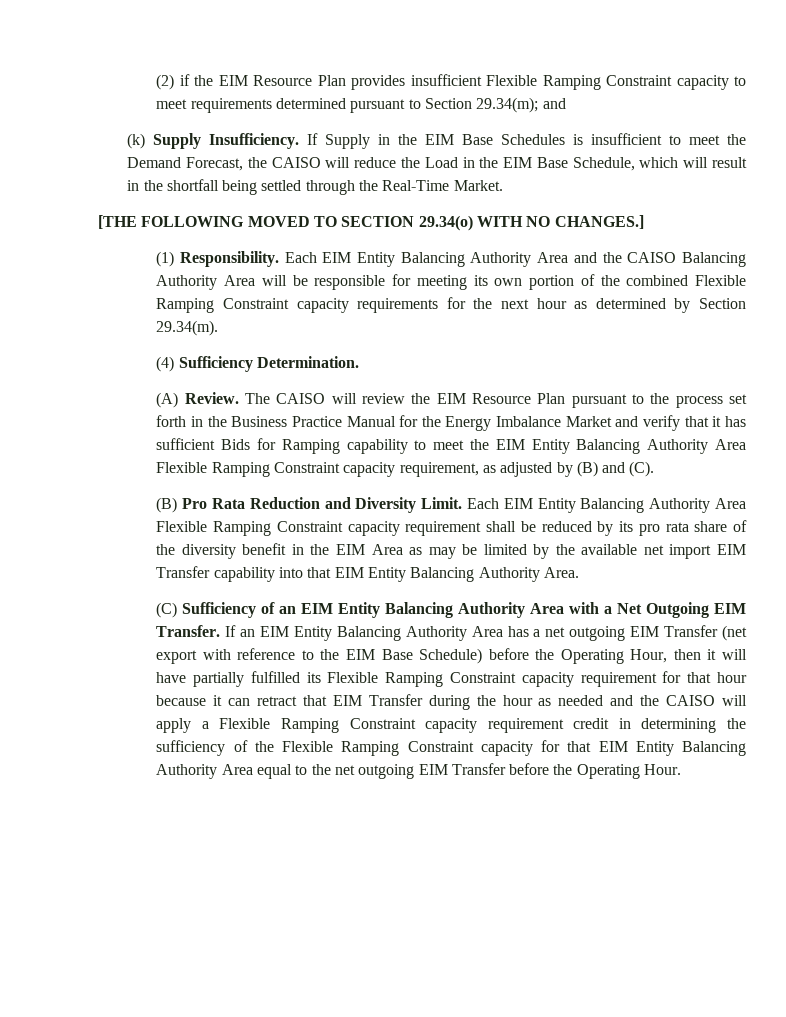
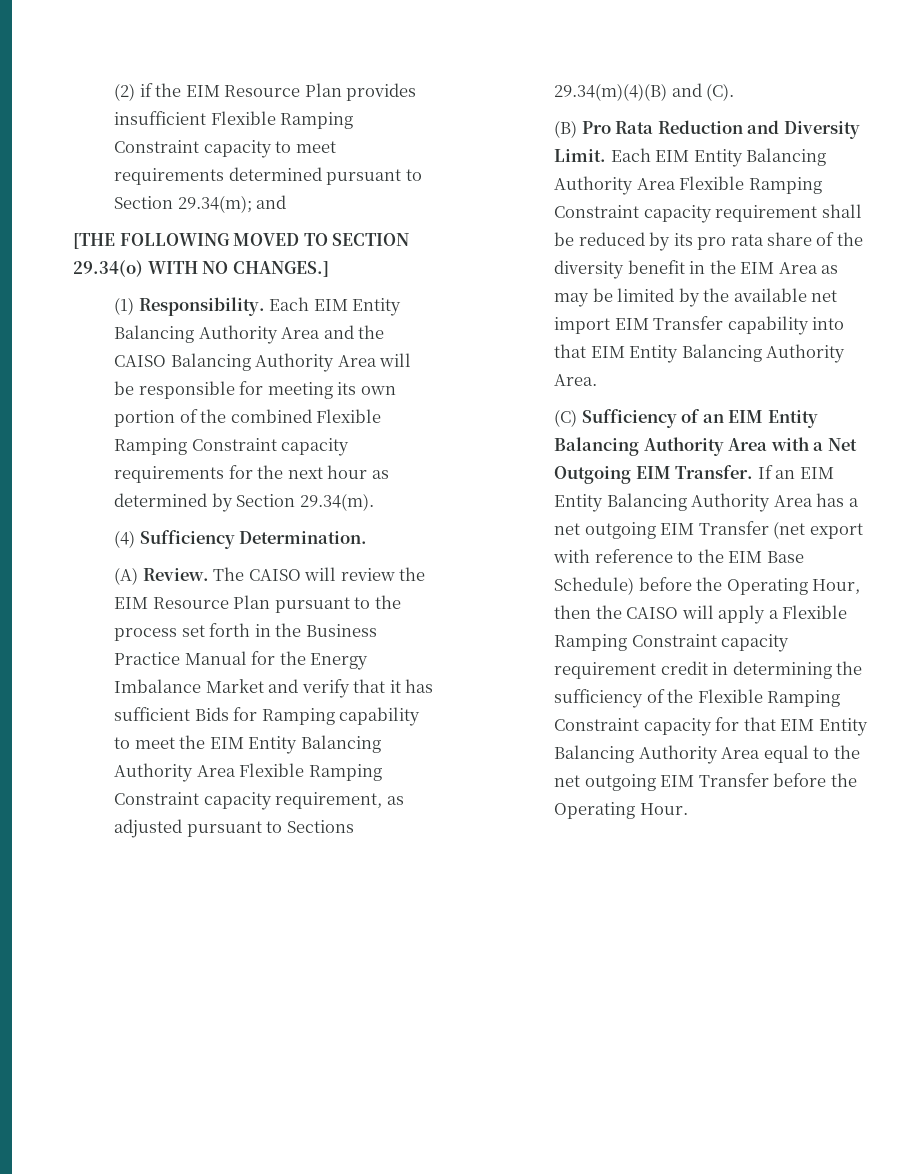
- (k) Supply Insufficiency. If Supply in the EIM Base Schedules is insufficient to meet the Demand Forecast, the CAISO will reduce the Load in the EIM Base Schedule, which will result in the shortfall being settled through the Real-Time Market.
- The CAISO will review the EIM Resource Plan pursuant to the process set forth in the Business Practice Manual for the Energy Imbalance Market and verify that it has sufficient Bids for Ramping capability to meet the EIM Entity Balancing Authority Area Flexible Ramping Constraint capacity requirement, as adjusted by (B) and (C).
+ The CAISO will review the EIM Resource Plan pursuant to the process set forth in the Business Practice Manual for the Energy Imbalance Market and verify that it has sufficient Bids for Ramping capability to meet the EIM Entity Balancing Authority Area Flexible Ramping Constraint capacity requirement, as adjusted pursuant to Sections 29.34(m)(4)(B) and (C).
- If an EIM Entity Balancing Authority Area has a net outgoing EIM Transfer (net export with reference to the EIM Base Schedule) before the Operating Hour, then it will have partially fulfilled its Flexible Ramping Constraint capacity requirement for that hour because it can retract that EIM Transfer during the hour as needed and the CAISO will apply a Flexible Ramping Constraint capacity requirement credit in determining the sufficiency of the Flexible Ramping Constraint capacity for that EIM Entity Balancing Authority Area equal to the net outgoing EIM Transfer before the Operating Hour.
+ If an EIM Entity Balancing Authority Area has a net outgoing EIM Transfer (net export with reference to the EIM Base Schedule) before the Operating Hour, then the CAISO will apply a Flexible Ramping Constraint capacity requirement credit in determining the sufficiency of the Flexible Ramping Constraint capacity for that EIM Entity Balancing Authority Area equal to the net outgoing EIM Transfer before the Operating Hour.

